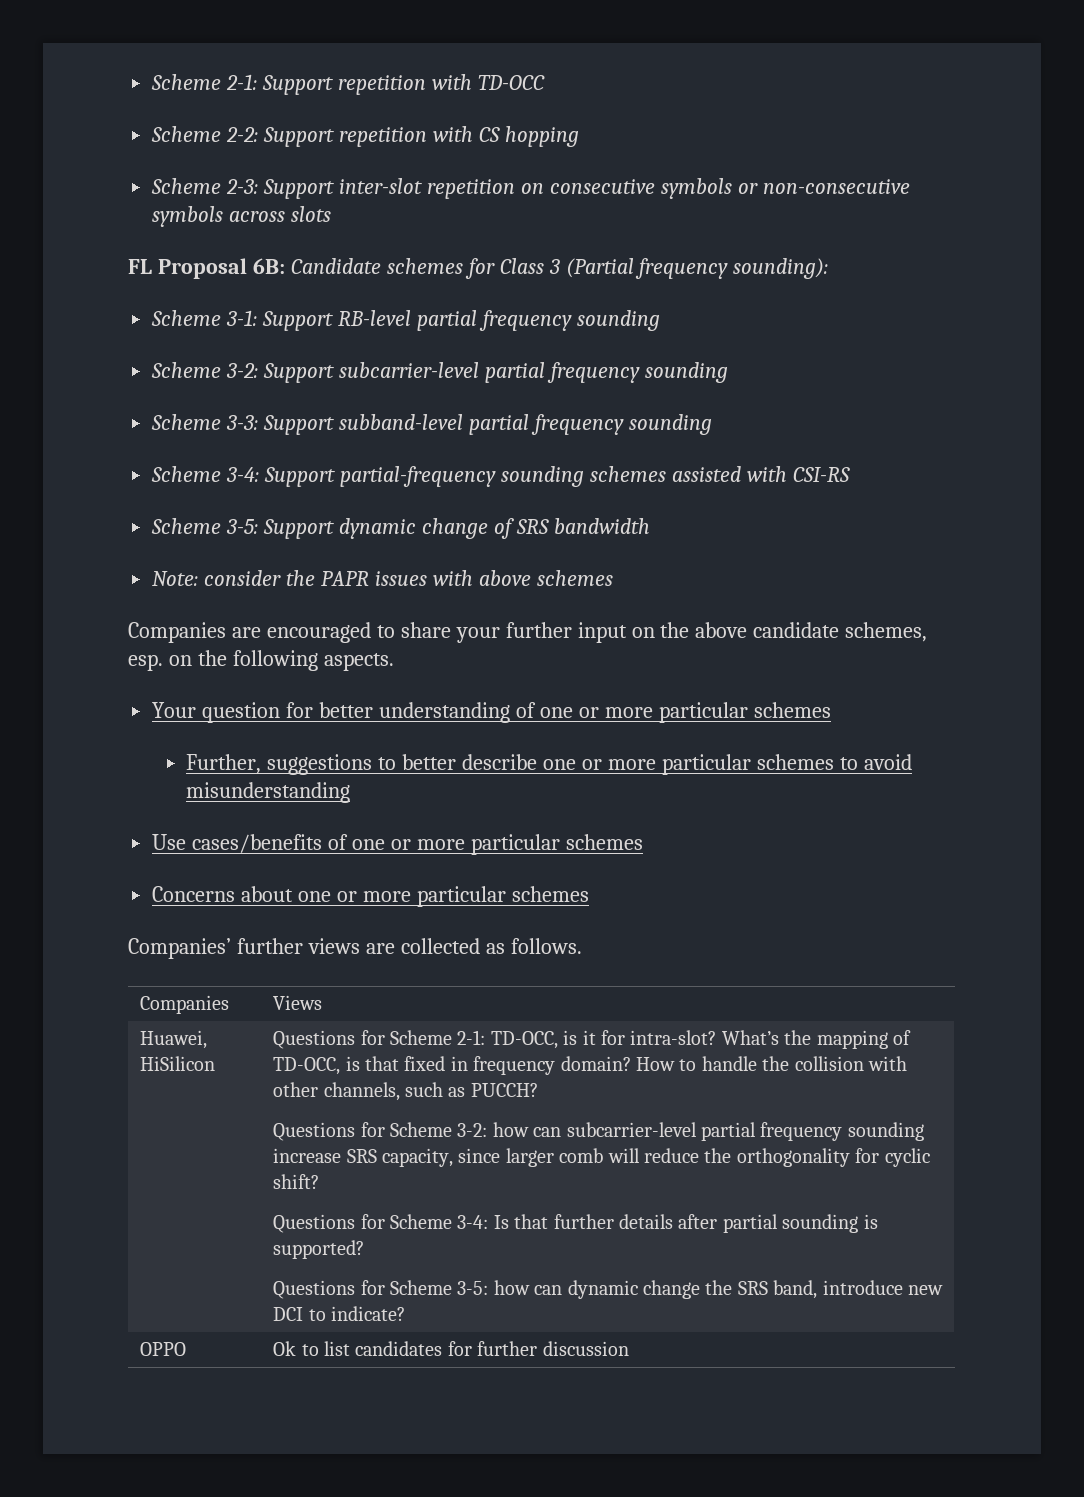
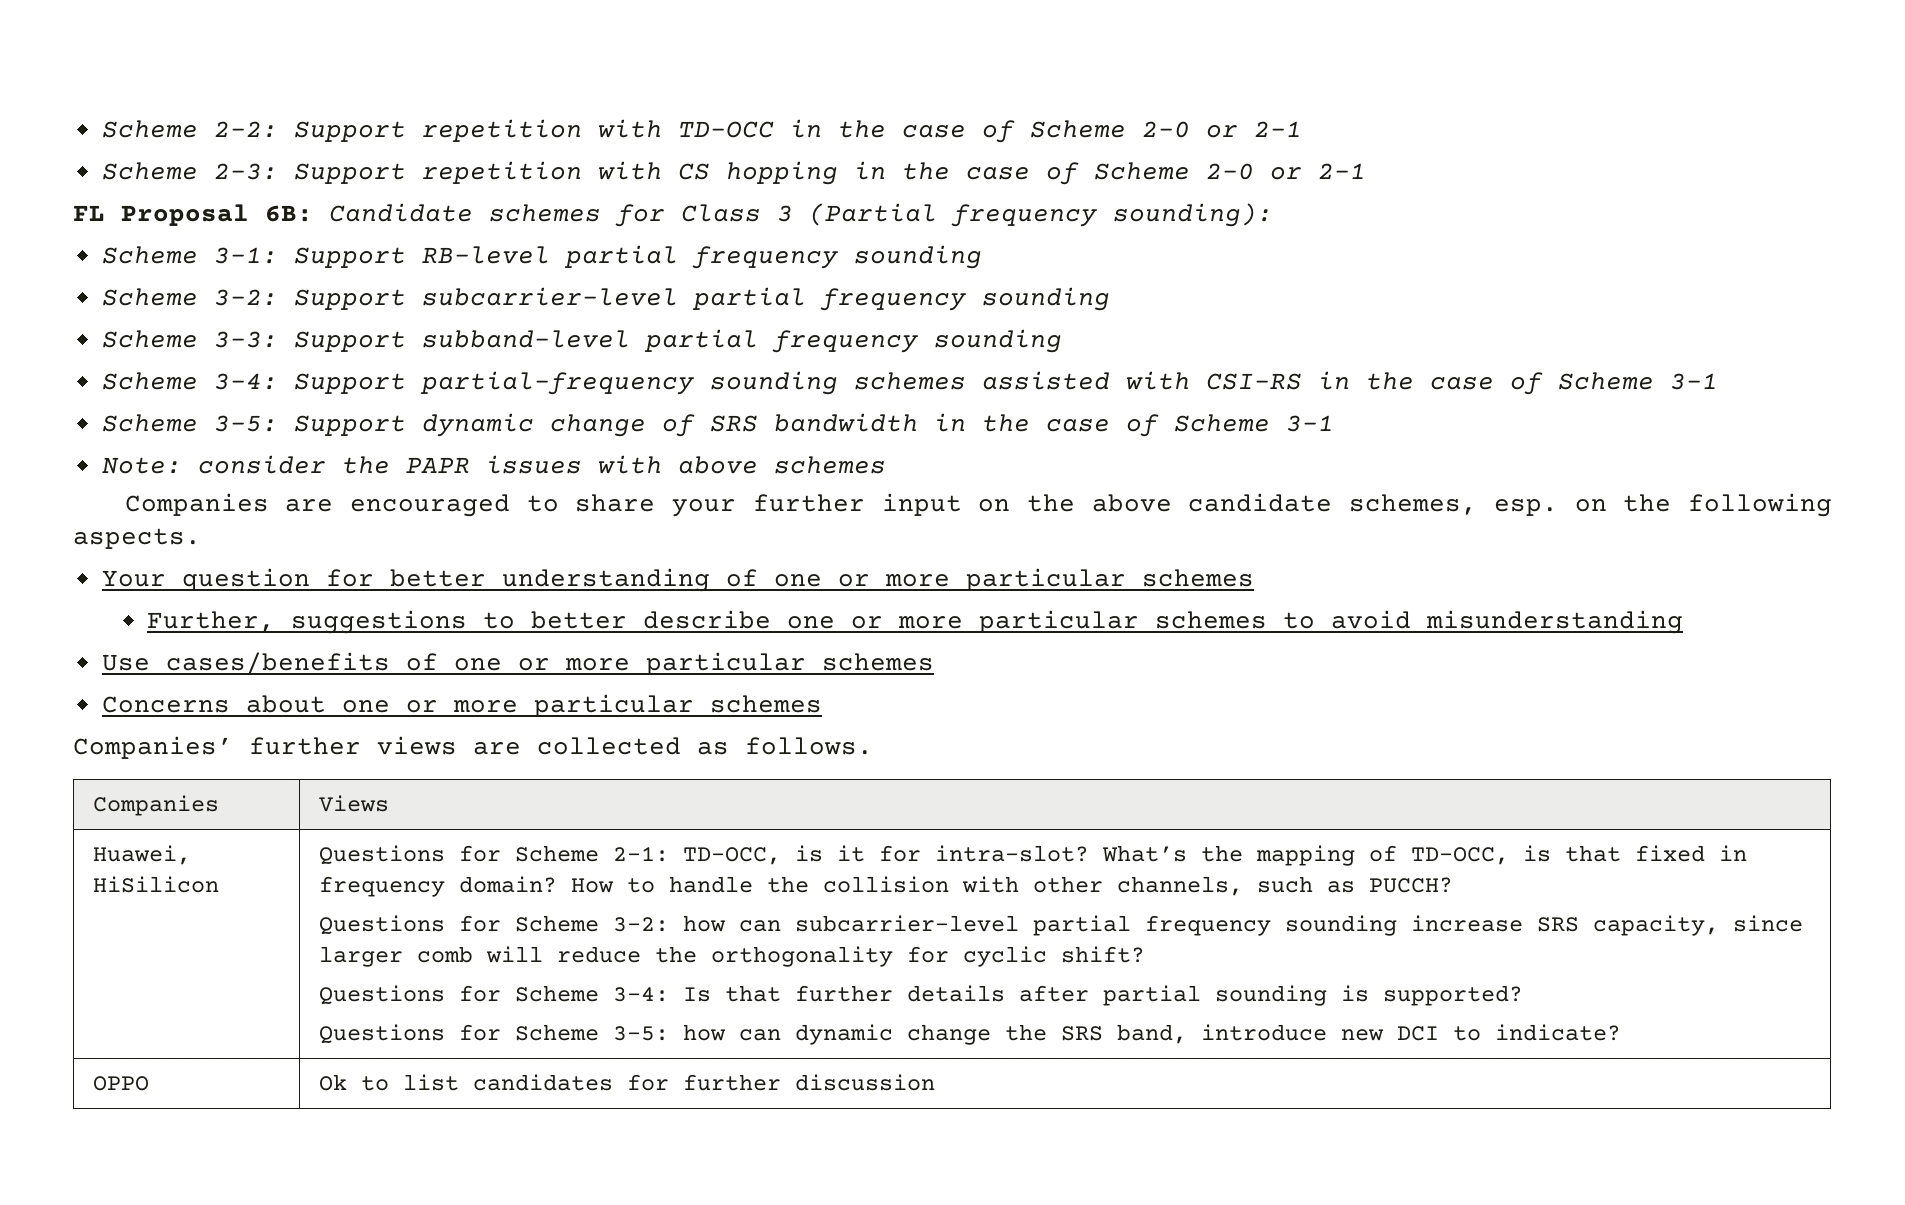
- Scheme 2-1: Support repetition with TD-OCC
- Scheme 2-2: Support repetition with CS hopping
- Scheme 2-3: Support inter-slot repetition on consecutive symbols or non-consecutive symbols across slots
+ Scheme 2-2: Support repetition with TD-OCC in the case of Scheme 2-0 or 2-1
+ Scheme 2-3: Support repetition with CS hopping in the case of Scheme 2-0 or 2-1
- Scheme 3-4: Support partial-frequency sounding schemes assisted with CSI-RS
+ Scheme 3-4: Support partial-frequency sounding schemes assisted with CSI-RS in the case of Scheme 3-1
- Scheme 3-5: Support dynamic change of SRS bandwidth
+ Scheme 3-5: Support dynamic change of SRS bandwidth in the case of Scheme 3-1

